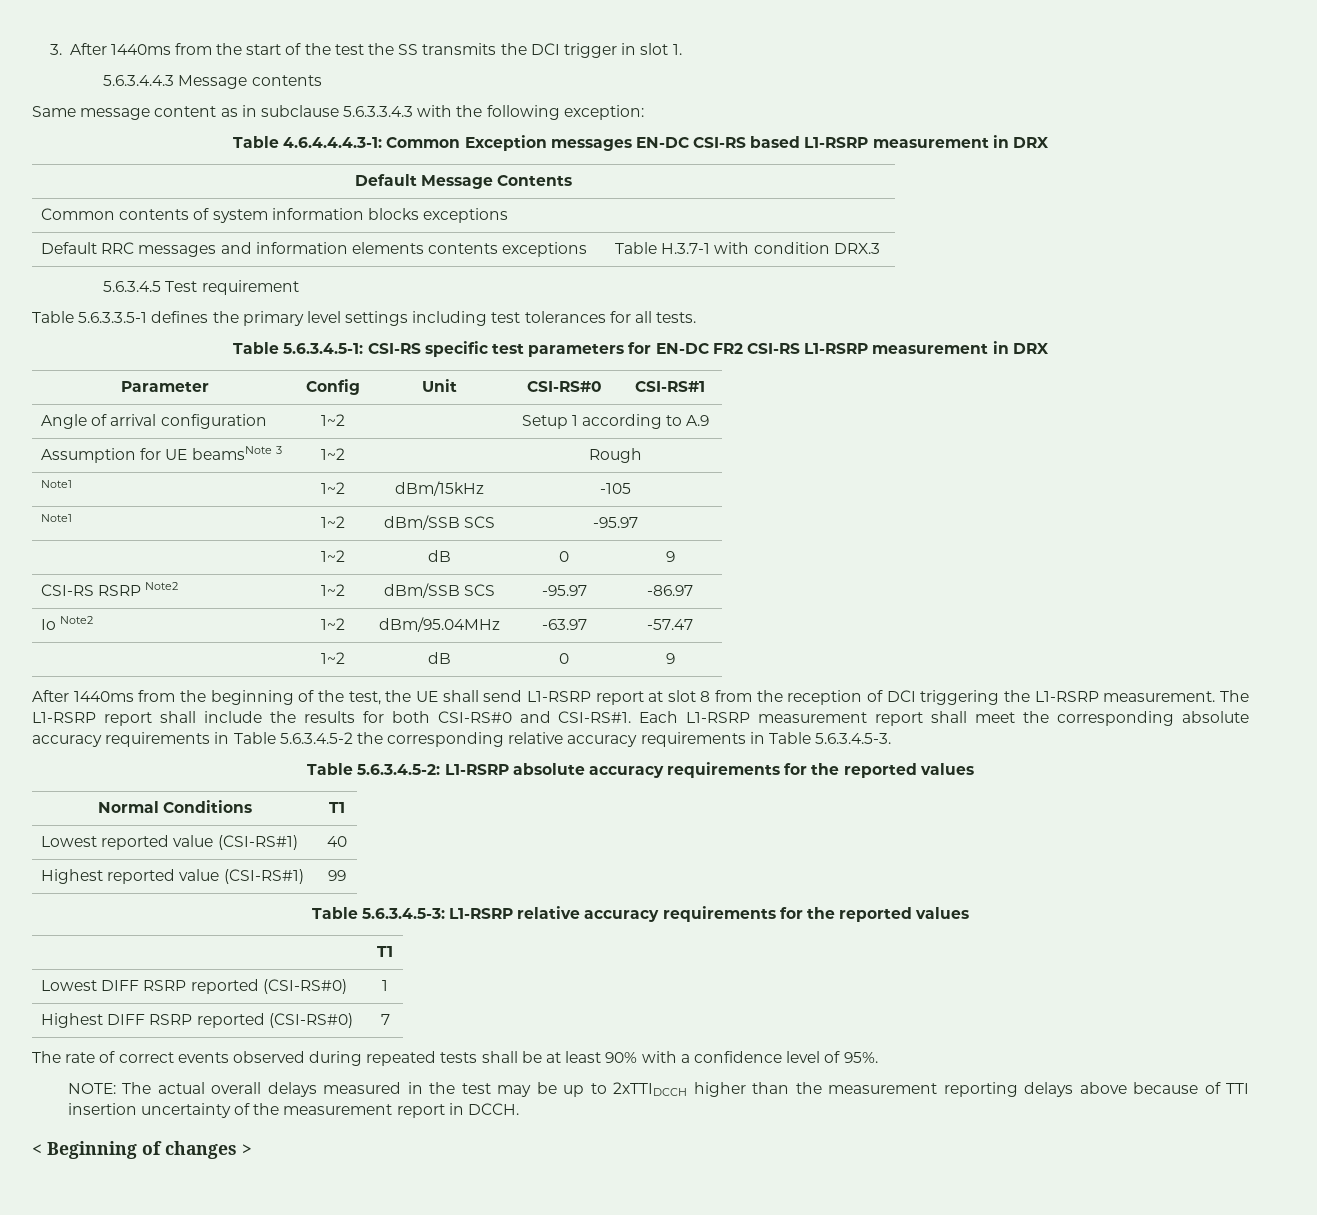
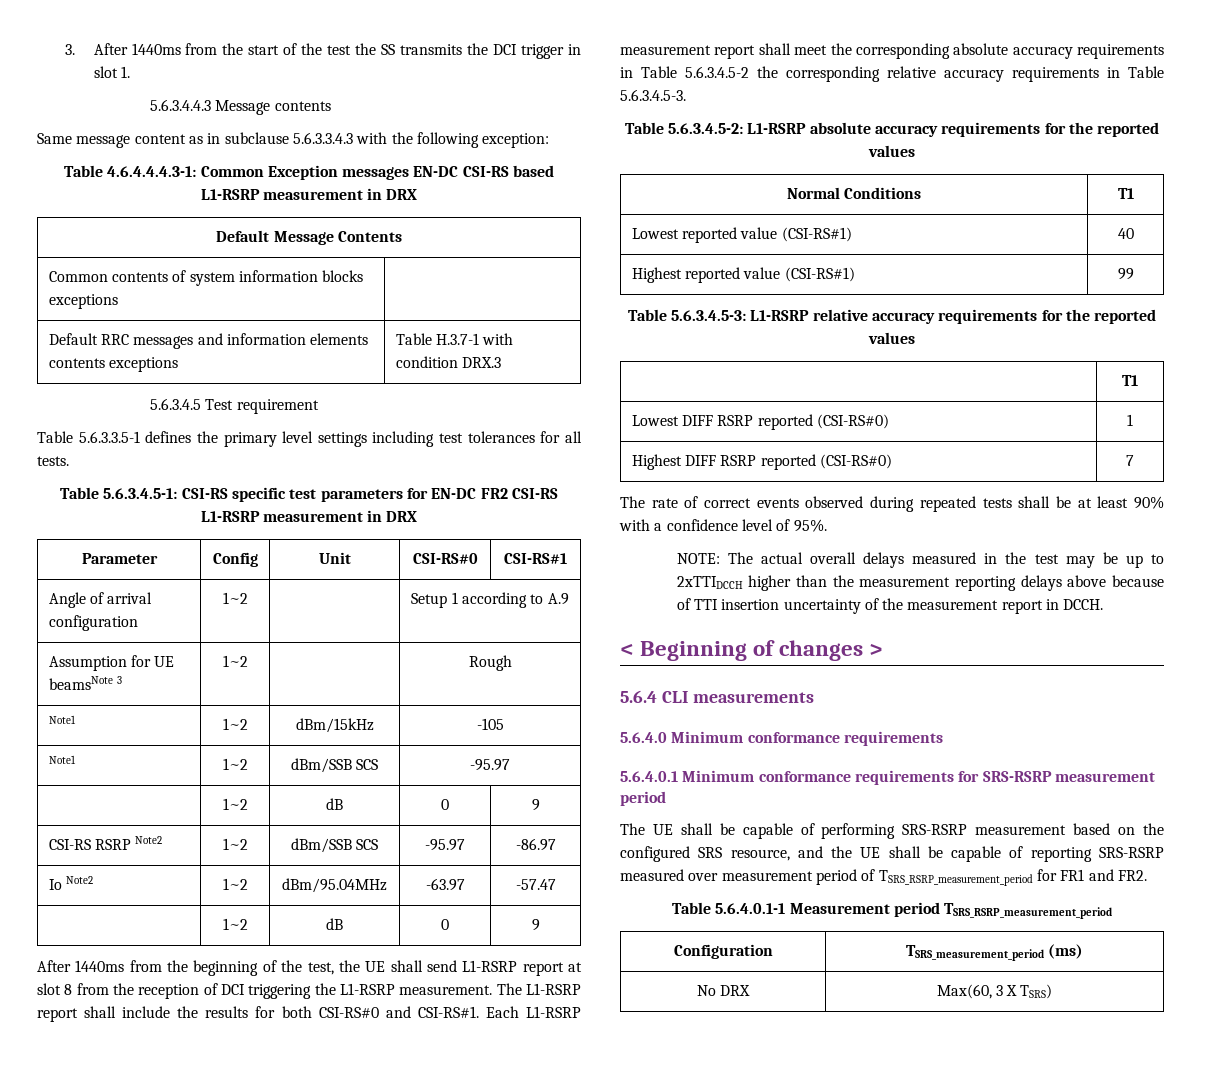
+ 5.6.4 CLI measurements
+ 5.6.4.0 Minimum conformance requirements
+ 5.6.4.0.1 Minimum conformance requirements for SRS-RSRP measurement period
+ The UE shall be capable of performing SRS-RSRP measurement based on the configured SRS resource, and the UE shall be capable of reporting SRS-RSRP measured over measurement period of TSRS_RSRP_measurement_period for FR1 and FR2.
+ Table 5.6.4.0.1-1 Measurement period TSRS_RSRP_measurement_period
+ Configuration | TSRS_measurement_period (ms)
+ No DRX | Max(60, 3 X TSRS)

